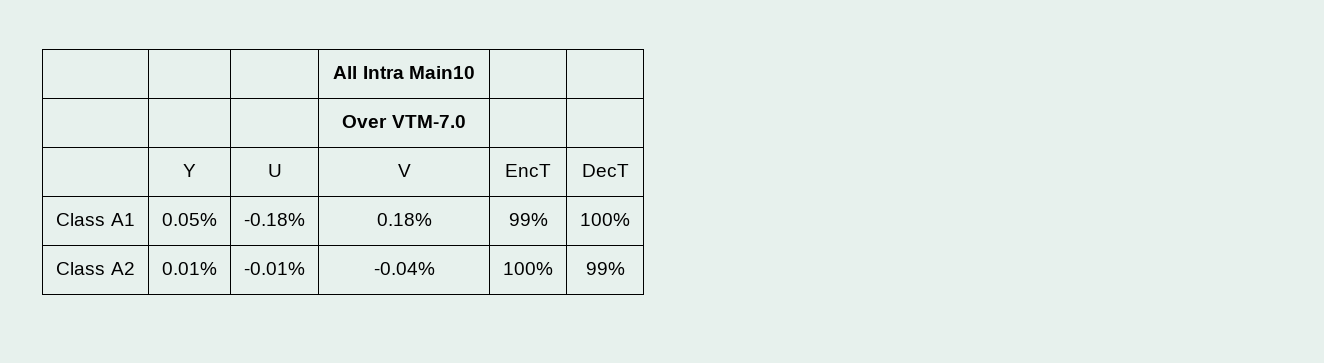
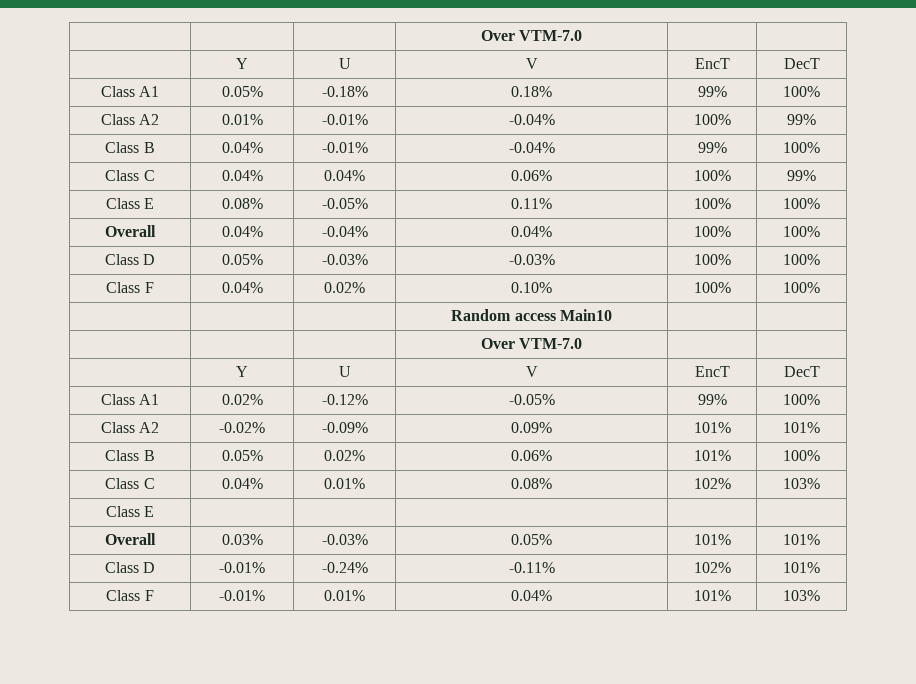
- | | | All Intra Main10 | |
+ Class B | 0.04% | -0.01% | -0.04% | 99% | 100%
+ Class C | 0.04% | 0.04% | 0.06% | 100% | 99%
+ Class E | 0.08% | -0.05% | 0.11% | 100% | 100%
+ Overall | 0.04% | -0.04% | 0.04% | 100% | 100%
+ Class D | 0.05% | -0.03% | -0.03% | 100% | 100%
+ Class F | 0.04% | 0.02% | 0.10% | 100% | 100%
+ | | | Random access Main10 | |
+ | | | Over VTM-7.0 | |
+ | Y | U | V | EncT | DecT
+ Class A1 | 0.02% | -0.12% | -0.05% | 99% | 100%
+ Class A2 | -0.02% | -0.09% | 0.09% | 101% | 101%
+ Class B | 0.05% | 0.02% | 0.06% | 101% | 100%
+ Class C | 0.04% | 0.01% | 0.08% | 102% | 103%
+ Class E | | | | |
+ Overall | 0.03% | -0.03% | 0.05% | 101% | 101%
+ Class D | -0.01% | -0.24% | -0.11% | 102% | 101%
+ Class F | -0.01% | 0.01% | 0.04% | 101% | 103%

